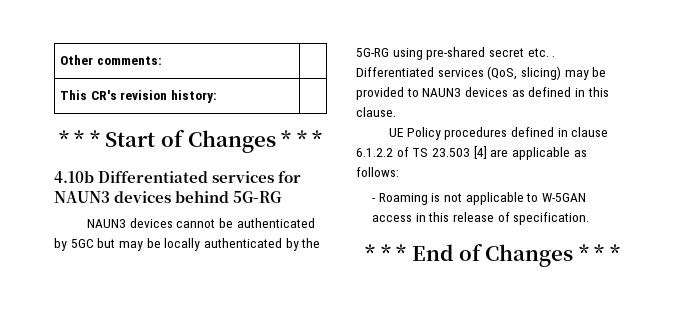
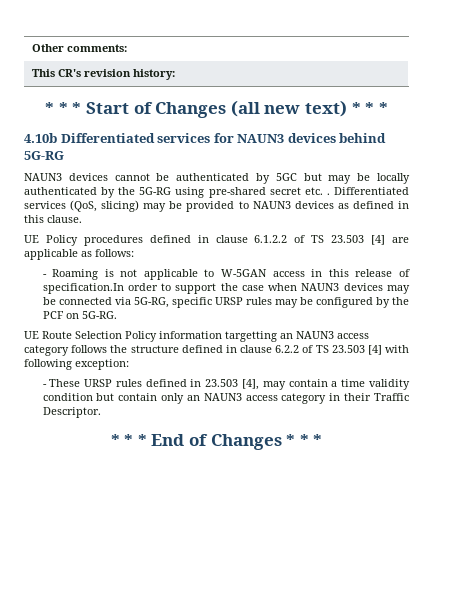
- * * * Start of Changes * * *
+ * * * Start of Changes (all new text) * * *
- - Roaming is not applicable to W-5GAN access in this release of specification.
+ - Roaming is not applicable to W-5GAN access in this release of specification.In order to support the case when NAUN3 devices may be connected via 5G-RG, specific URSP rules may be configured by the PCF on 5G-RG.
+ UE Route Selection Policy information targetting an NAUN3 access category follows the structure defined in clause 6.2.2 of TS 23.503 [4] with following exception:
+ - These URSP rules defined in 23.503 [4], may contain a time validity condition but contain only an NAUN3 access category in their Traffic Descriptor.

